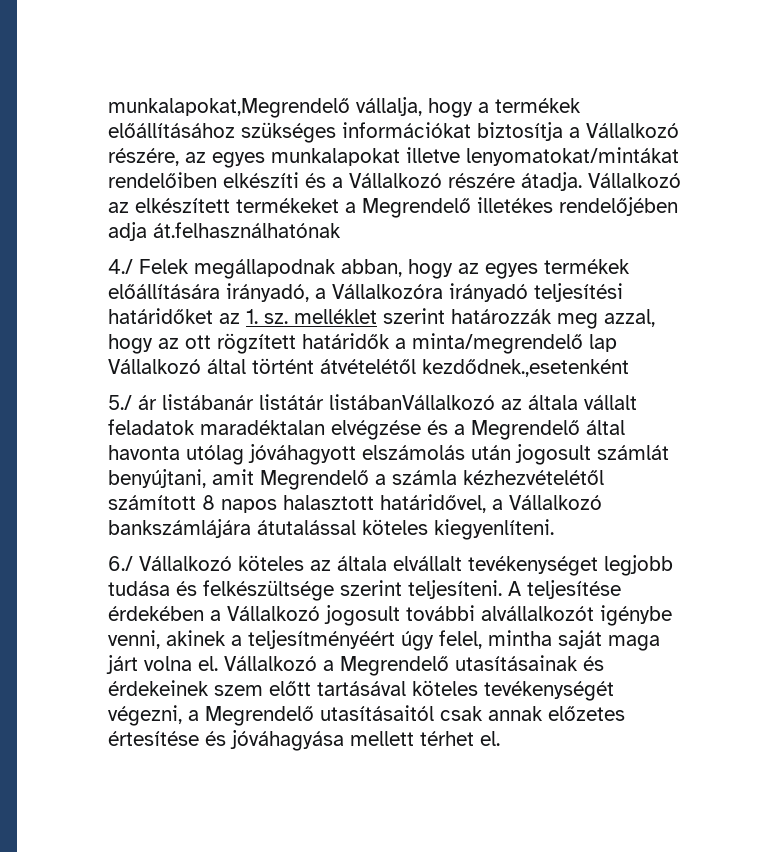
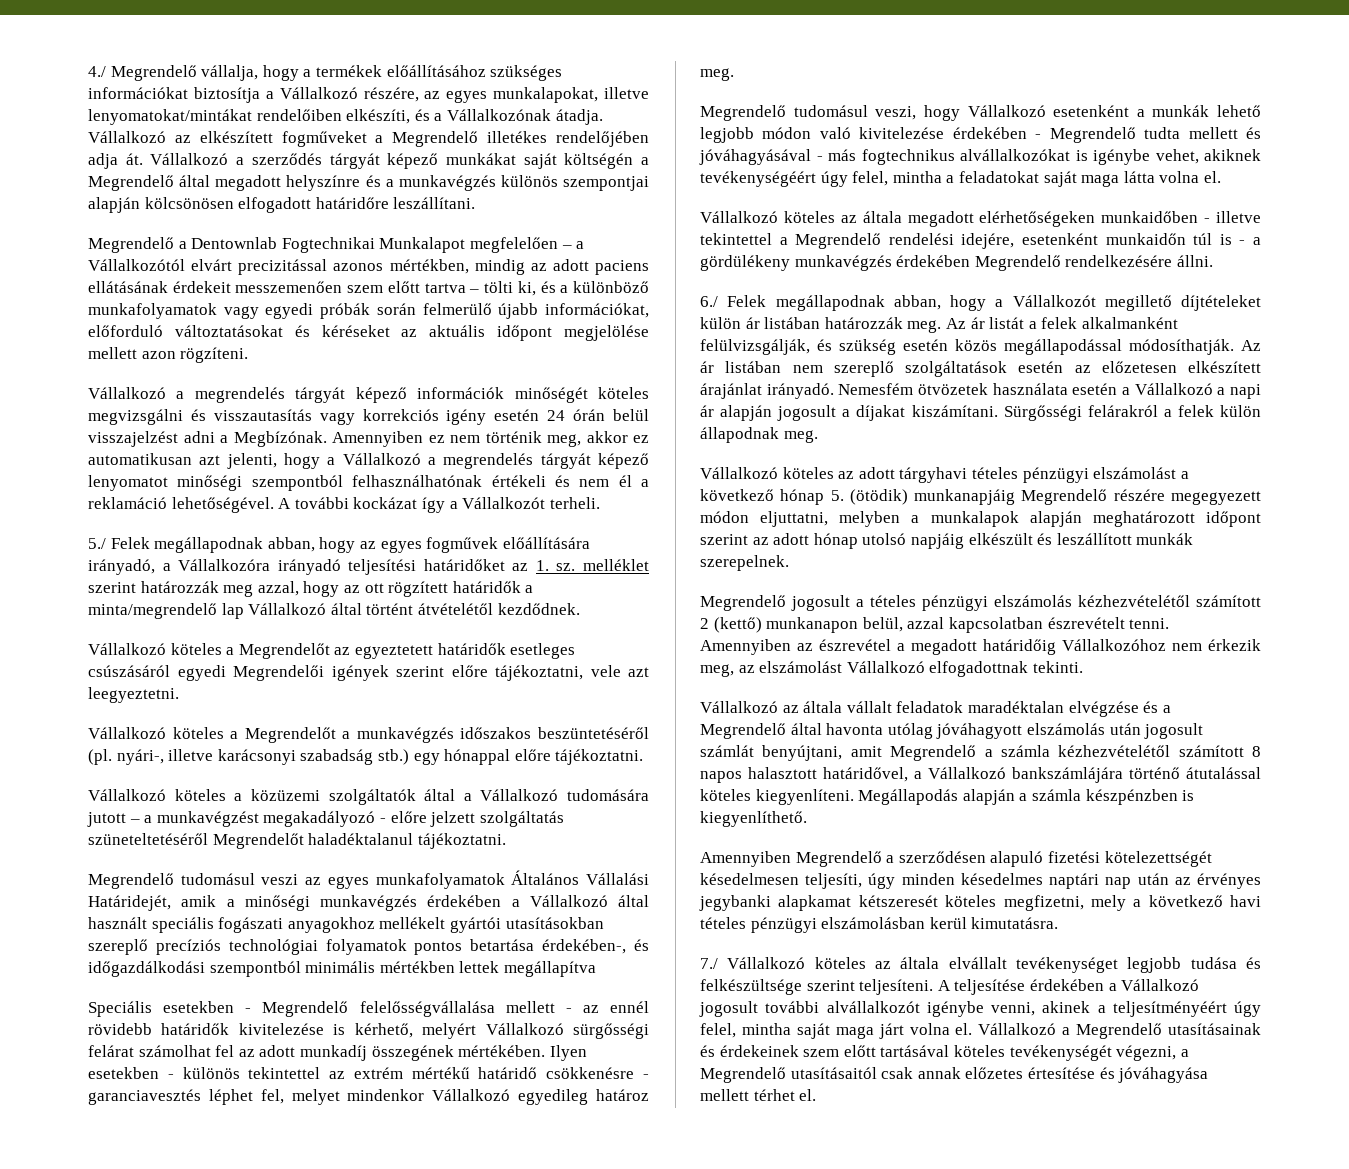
- munkalapokat,Megrendelő vállalja, hogy a termékek előállításához szükséges információkat biztosítja a Vállalkozó részére, az egyes munkalapokat illetve lenyomatokat/mintákat rendelőiben elkészíti és a Vállalkozó részére átadja.
+ 4./ Megrendelő vállalja, hogy a termékek előállításához szükséges információkat biztosítja a Vállalkozó részére, az egyes munkalapokat, illetve lenyomatokat/mintákat rendelőiben elkészíti, és a Vállalkozónak átadja.
- Vállalkozó az elkészített termékeket a Megrendelő illetékes rendelőjében adja át.felhasználhatónak
- 4./ Felek megállapodnak abban, hogy az egyes termékek előállítására irányadó, a Vállalkozóra irányadó teljesítési határidőket az 1. sz. melléklet szerint határozzák meg azzal, hogy az ott rögzített határidők a minta/megrendelő lap Vállalkozó által történt átvételétől kezdődnek.,esetenként
- 5./ ár listábanár listátár listábanVállalkozó az általa vállalt feladatok maradéktalan elvégzése és a Megrendelő által havonta utólag jóváhagyott elszámolás után jogosult számlát benyújtani, amit Megrendelő a számla kézhezvételétől számított 8 napos halasztott határidővel, a Vállalkozó bankszámlájára átutalással köteles kiegyenlíteni.
- 6./ Vállalkozó köteles az általa elvállalt tevékenységet legjobb tudása és felkészültsége szerint teljesíteni.
+ Vállalkozó az elkészített fogműveket a Megrendelő illetékes rendelőjében adja át. Vállalkozó a szerződés tárgyát képező munkákat saját költségén a Megrendelő által megadott helyszínre és a munkavégzés különös szempontjai alapján kölcsönösen elfogadott határidőre leszállítani.
+ Megrendelő a Dentownlab Fogtechnikai Munkalapot megfelelően – a Vállalkozótól elvárt precizitással azonos mértékben, mindig az adott paciens ellátásának érdekeit messzemenően szem előtt tartva – tölti ki, és a különböző munkafolyamatok vagy egyedi próbák során felmerülő újabb információkat, előforduló változtatásokat és kéréseket az aktuális időpont megjelölése mellett azon rögzíteni.
+ Vállalkozó a megrendelés tárgyát képező információk minőségét köteles megvizsgálni és visszautasítás vagy korrekciós igény esetén 24 órán belül visszajelzést adni a Megbízónak. Amennyiben ez nem történik meg, akkor ez automatikusan azt jelenti, hogy a Vállalkozó a megrendelés tárgyát képező lenyomatot minőségi szempontból felhasználhatónak értékeli és nem él a reklamáció lehetőségével. A további kockázat így a Vállalkozót terheli.
+ 5./ Felek megállapodnak abban, hogy az egyes fogművek előállítására irányadó, a Vállalkozóra irányadó teljesítési határidőket az 1. sz. melléklet szerint határozzák meg azzal, hogy az ott rögzített határidők a minta/megrendelő lap Vállalkozó által történt átvételétől kezdődnek.
+ Vállalkozó köteles a Megrendelőt az egyeztetett határidők esetleges csúszásáról egyedi Megrendelői igények szerint előre tájékoztatni, vele azt leegyeztetni.
+ Vállalkozó köteles a Megrendelőt a munkavégzés időszakos beszüntetéséről (pl. nyári-, illetve karácsonyi szabadság stb.) egy hónappal előre tájékoztatni.
+ Vállalkozó köteles a közüzemi szolgáltatók által a Vállalkozó tudomására jutott – a munkavégzést megakadályozó - előre jelzett szolgáltatás szüneteltetéséről Megrendelőt haladéktalanul tájékoztatni.
+ Megrendelő tudomásul veszi az egyes munkafolyamatok Általános Vállalási Határidejét, amik a minőségi munkavégzés érdekében a Vállalkozó által használt speciális fogászati anyagokhoz mellékelt gyártói utasításokban szereplő precíziós technológiai folyamatok pontos betartása érdekében-, és időgazdálkodási szempontból minimális mértékben lettek megállapítva
+ Speciális esetekben - Megrendelő felelősségvállalása mellett - az ennél rövidebb határidők kivitelezése is kérhető, melyért Vállalkozó sürgősségi felárat számolhat fel az adott munkadíj összegének mértékében. Ilyen esetekben - különös tekintettel az extrém mértékű határidő csökkenésre - garanciavesztés léphet fel, melyet mindenkor Vállalkozó egyedileg határoz meg.
+ Megrendelő tudomásul veszi, hogy Vállalkozó esetenként a munkák lehető legjobb módon való kivitelezése érdekében - Megrendelő tudta mellett és jóváhagyásával - más fogtechnikus alvállalkozókat is igénybe vehet, akiknek tevékenységéért úgy felel, mintha a feladatokat saját maga látta volna el.
+ Vállalkozó köteles az általa megadott elérhetőségeken munkaidőben - illetve tekintettel a Megrendelő rendelési idejére, esetenként munkaidőn túl is - a gördülékeny munkavégzés érdekében Megrendelő rendelkezésére állni.
+ 6./ Felek megállapodnak abban, hogy a Vállalkozót megillető díjtételeket külön ár listában határozzák meg. Az ár listát a felek alkalmanként felülvizsgálják, és szükség esetén közös megállapodással módosíthatják. Az ár listában nem szereplő szolgáltatások esetén az előzetesen elkészített árajánlat irányadó. Nemesfém ötvözetek használata esetén a Vállalkozó a napi ár alapján jogosult a díjakat kiszámítani. Sürgősségi felárakról a felek külön állapodnak meg.
+ Vállalkozó köteles az adott tárgyhavi tételes pénzügyi elszámolást a következő hónap 5. (ötödik) munkanapjáig Megrendelő részére megegyezett módon eljuttatni, melyben a munkalapok alapján meghatározott időpont szerint az adott hónap utolsó napjáig elkészült és leszállított munkák szerepelnek.
+ Megrendelő jogosult a tételes pénzügyi elszámolás kézhezvételétől számított 2 (kettő) munkanapon belül, azzal kapcsolatban észrevételt tenni. Amennyiben az észrevétel a megadott határidőig Vállalkozóhoz nem érkezik meg, az elszámolást Vállalkozó elfogadottnak tekinti.
+ Vállalkozó az általa vállalt feladatok maradéktalan elvégzése és a Megrendelő által havonta utólag jóváhagyott elszámolás után jogosult számlát benyújtani, amit Megrendelő a számla kézhezvételétől számított 8 napos halasztott határidővel, a Vállalkozó bankszámlájára történő átutalással köteles kiegyenlíteni. Megállapodás alapján a számla készpénzben is kiegyenlíthető.
+ Amennyiben Megrendelő a szerződésen alapuló fizetési kötelezettségét késedelmesen teljesíti, úgy minden késedelmes naptári nap után az érvényes jegybanki alapkamat kétszeresét köteles megfizetni, mely a következő havi tételes pénzügyi elszámolásban kerül kimutatásra.
+ 7./ Vállalkozó köteles az általa elvállalt tevékenységet legjobb tudása és felkészültsége szerint teljesíteni.

